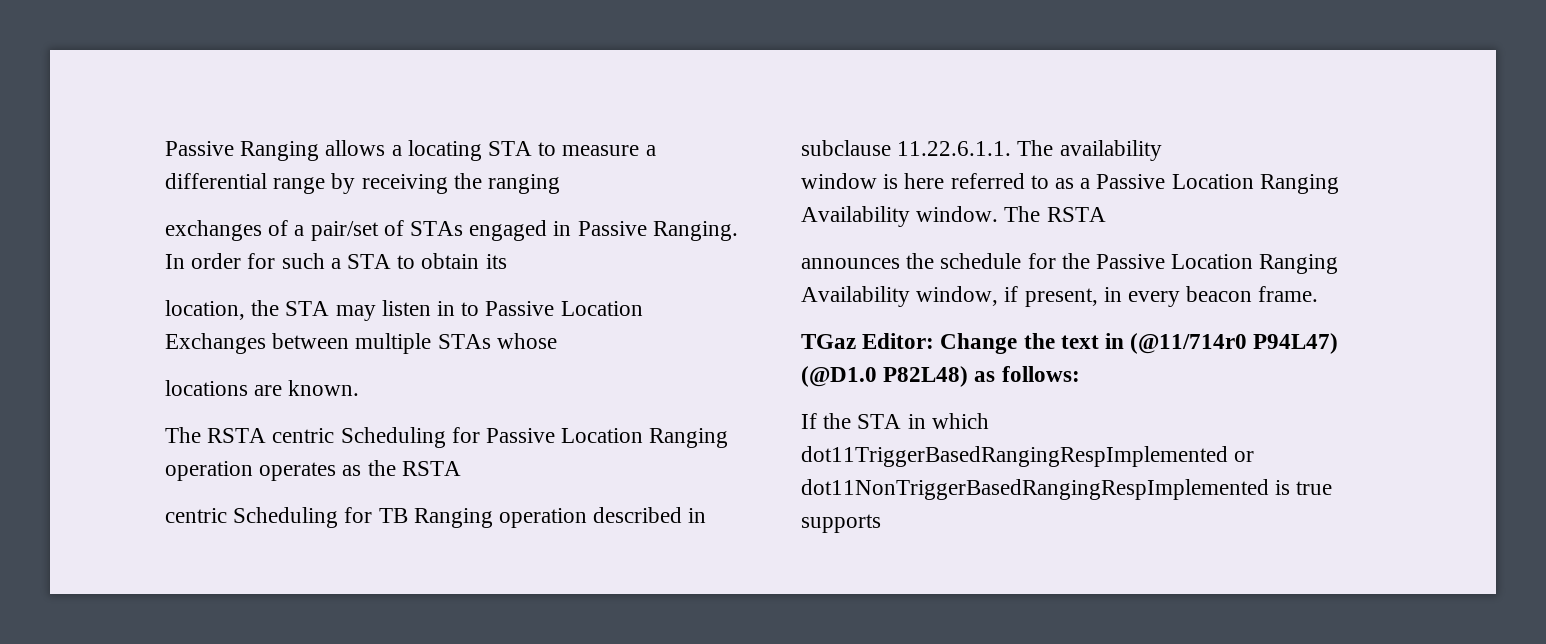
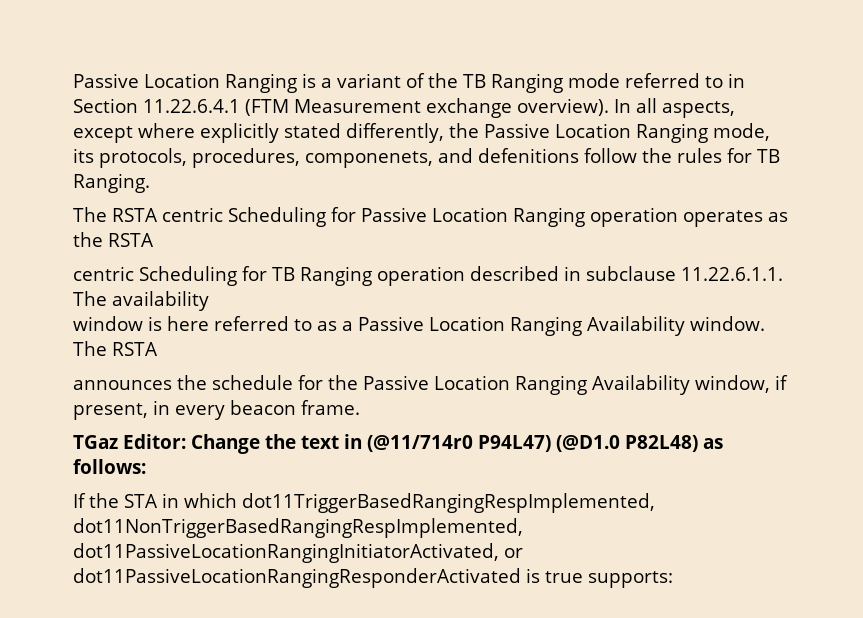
- Passive Ranging allows a locating STA to measure a differential range by receiving the ranging
- exchanges of a pair/set of STAs engaged in Passive Ranging. In order for such a STA to obtain its
- location, the STA may listen in to Passive Location Exchanges between multiple STAs whose
- locations are known.
+ Passive Location Ranging is a variant of the TB Ranging mode referred to in Section 11.22.6.4.1 (FTM Measurement exchange overview). In all aspects, except where explicitly stated differently, the Passive Location Ranging mode, its protocols, procedures, componenets, and defenitions follow the rules for TB Ranging.
- If the STA in which dot11TriggerBasedRangingRespImplemented or dot11NonTriggerBasedRangingRespImplemented is true supports
+ If the STA in which dot11TriggerBasedRangingRespImplemented, dot11NonTriggerBasedRangingRespImplemented, dot11PassiveLocationRangingInitiatorActivated, or dot11PassiveLocationRangingResponderActivated is true supports:

